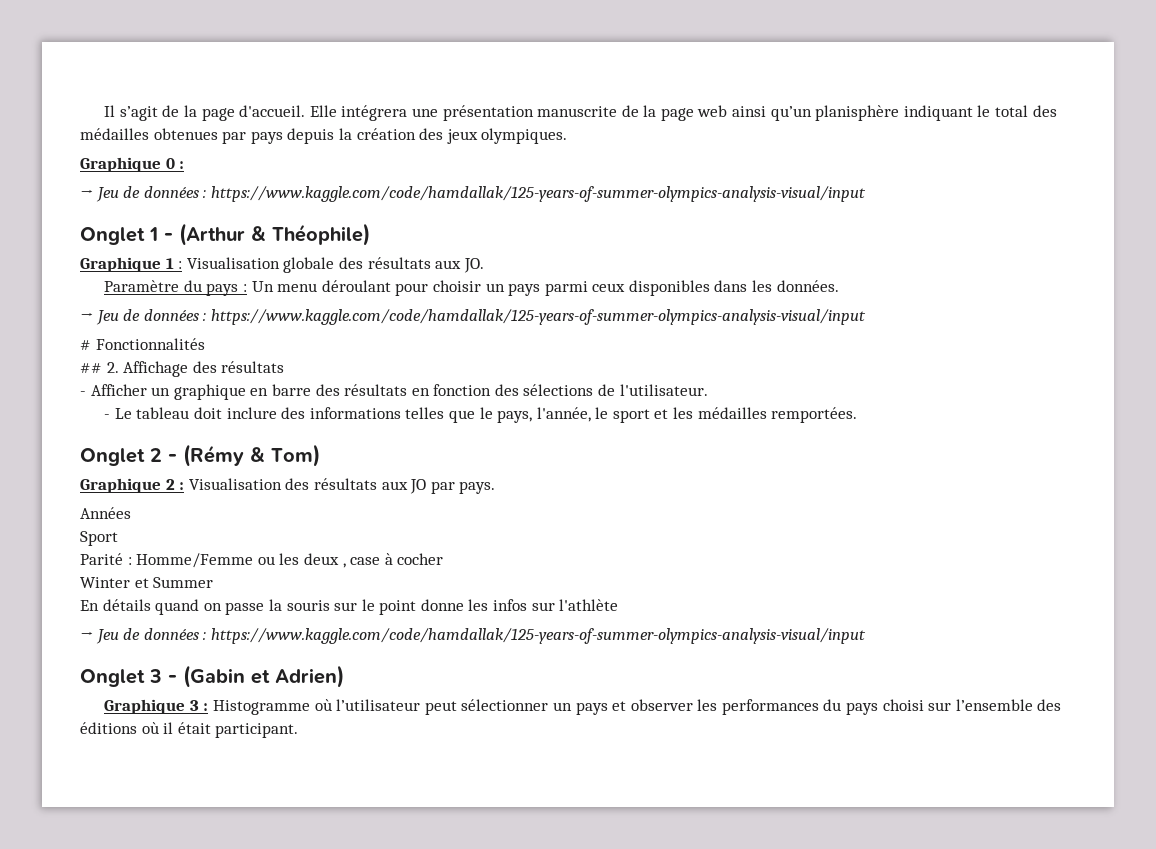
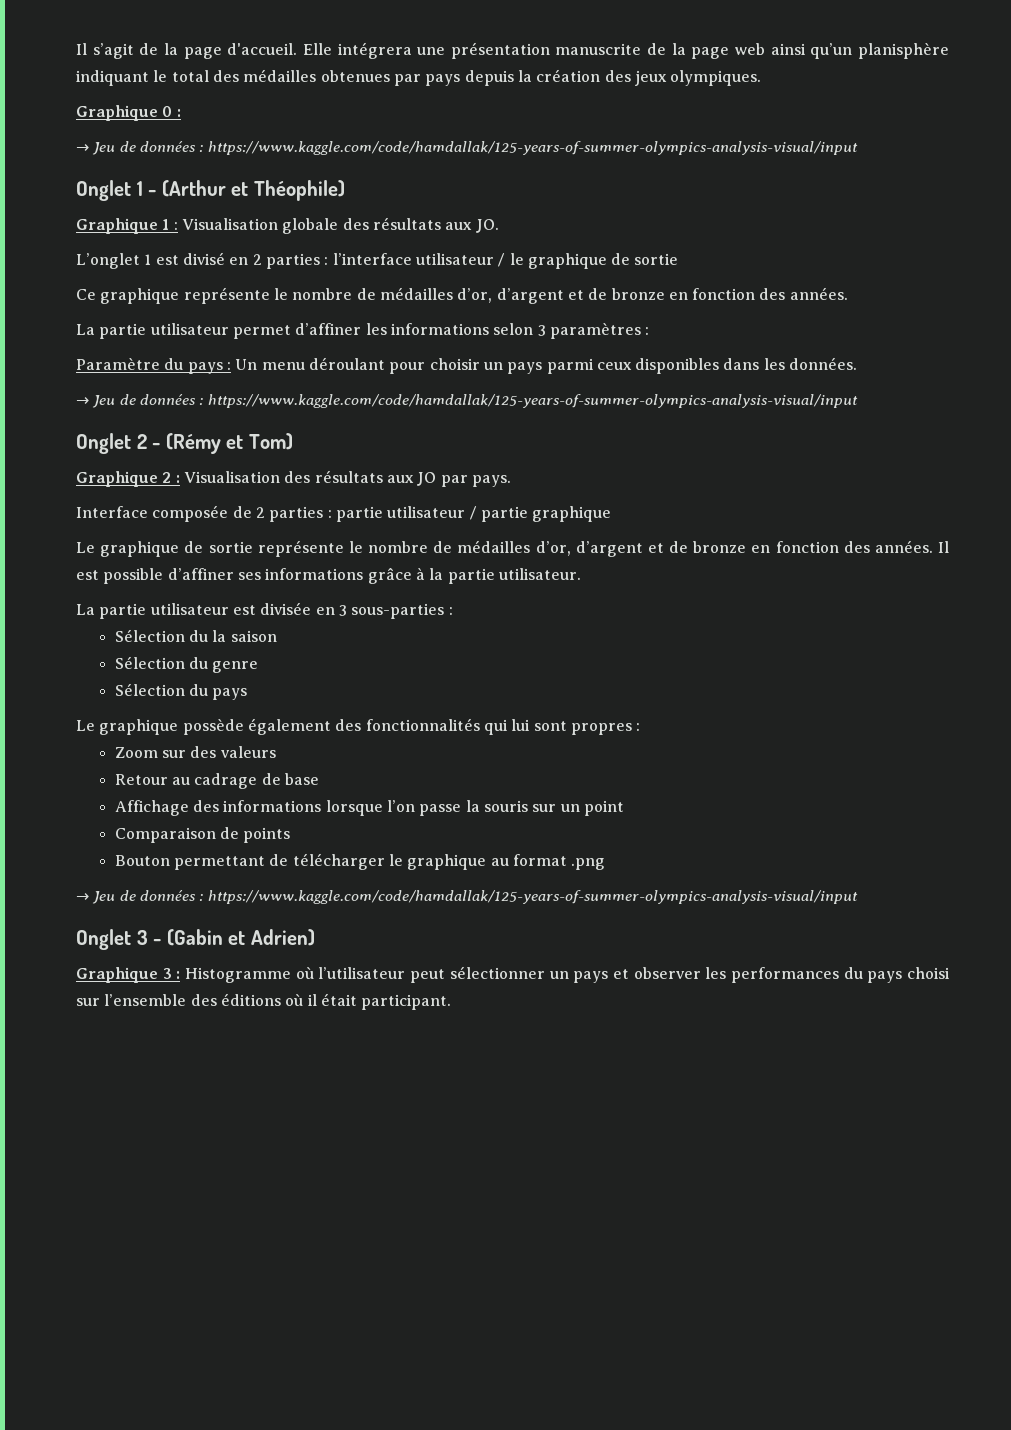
- Onglet 1 - (Arthur & Théophile)
+ Onglet 1 - (Arthur et Théophile)
+ L’onglet 1 est divisé en 2 parties : l’interface utilisateur / le graphique de sortie
+ Ce graphique représente le nombre de médailles d’or, d’argent et de bronze en fonction des années.
+ La partie utilisateur permet d’affiner les informations selon 3 paramètres :
- # Fonctionnalités
- ## 2. Affichage des résultats
- - Afficher un graphique en barre des résultats en fonction des sélections de l'utilisateur.
- - Le tableau doit inclure des informations telles que le pays, l'année, le sport et les médailles remportées.
- Onglet 2 - (Rémy & Tom)
+ Onglet 2 - (Rémy et Tom)
- Années
- Sport
- Parité : Homme/Femme ou les deux , case à cocher
- Winter et Summer
- En détails quand on passe la souris sur le point donne les infos sur l'athlète
+ Interface composée de 2 parties : partie utilisateur / partie graphique
+ Le graphique de sortie représente le nombre de médailles d’or, d’argent et de bronze en fonction des années. Il est possible d’affiner ses informations grâce à la partie utilisateur.
+ La partie utilisateur est divisée en 3 sous-parties :
+ Sélection du la saison
+ Sélection du genre
+ Sélection du pays
+ Le graphique possède également des fonctionnalités qui lui sont propres :
+ Zoom sur des valeurs
+ Retour au cadrage de base
+ Affichage des informations lorsque l’on passe la souris sur un point
+ Comparaison de points
+ Bouton permettant de télécharger le graphique au format .png

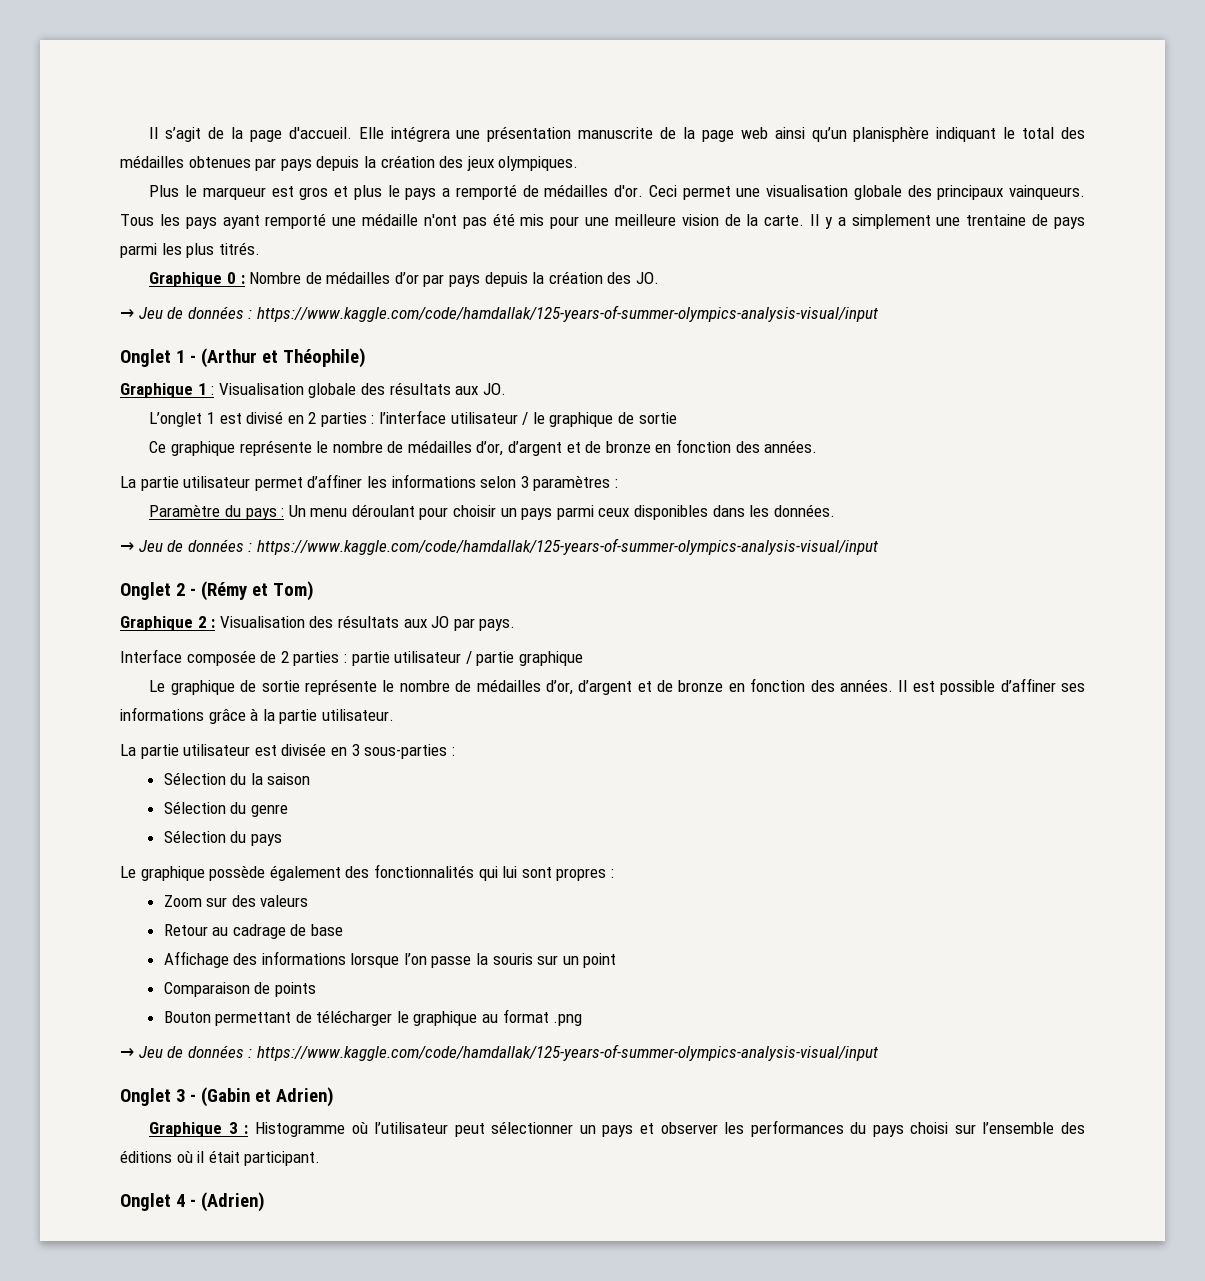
- Graphique 0 :
+ Plus le marqueur est gros et plus le pays a remporté de médailles d'or. Ceci permet une visualisation globale des principaux vainqueurs. Tous les pays ayant remporté une médaille n'ont pas été mis pour une meilleure vision de la carte. Il y a simplement une trentaine de pays parmi les plus titrés.
+ Graphique 0 : Nombre de médailles d’or par pays depuis la création des JO.
+ Onglet 4 - (Adrien)

